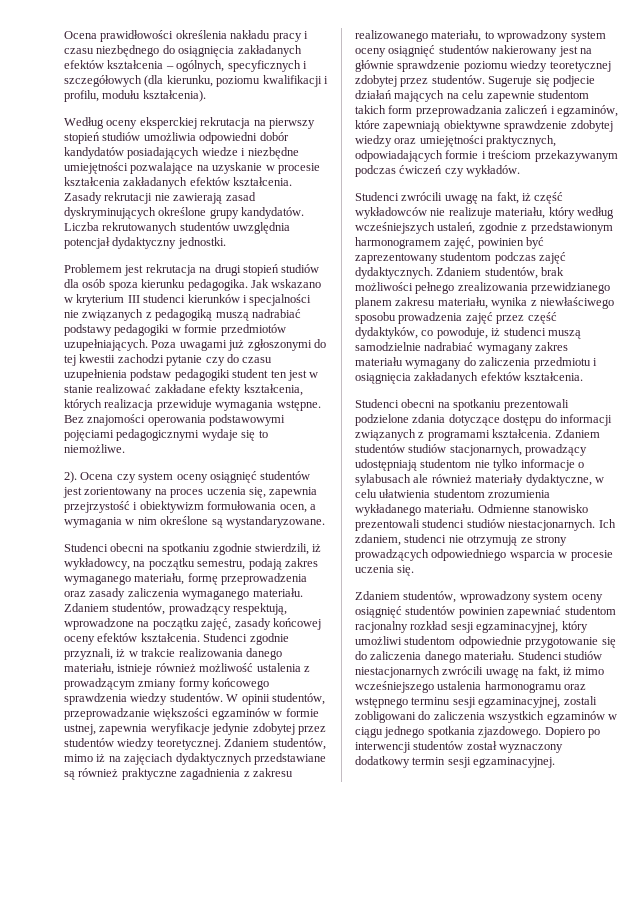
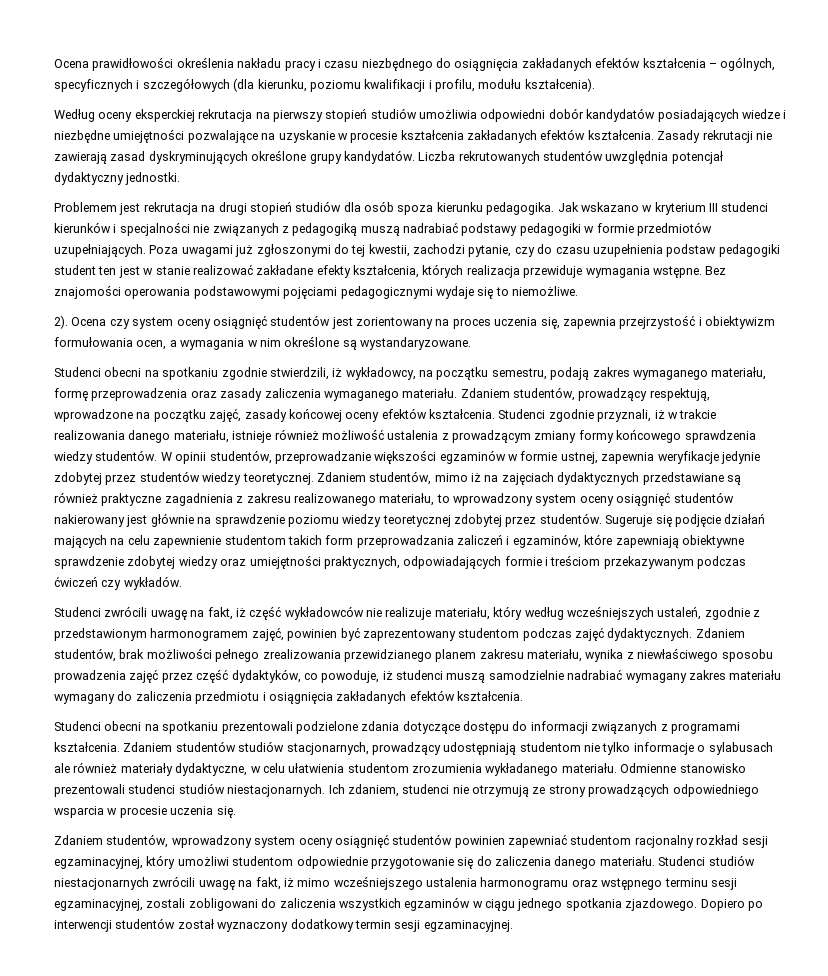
- Poza uwagami już zgłoszonymi do tej kwestii zachodzi pytanie czy do czasu uzupełnienia podstaw pedagogiki student ten jest w stanie realizować zakładane efekty kształcenia, których realizacja przewiduje wymagania wstępne.
+ Poza uwagami już zgłoszonymi do tej kwestii, zachodzi pytanie, czy do czasu uzupełnienia podstaw pedagogiki student ten jest w stanie realizować zakładane efekty kształcenia, których realizacja przewiduje wymagania wstępne.
- Zdaniem studentów, mimo iż na zajęciach dydaktycznych przedstawiane są również praktyczne zagadnienia z zakresu realizowanego materiału, to wprowadzony system oceny osiągnięć studentów nakierowany jest na głównie sprawdzenie poziomu wiedzy teoretycznej zdobytej przez studentów.
+ Zdaniem studentów, mimo iż na zajęciach dydaktycznych przedstawiane są również praktyczne zagadnienia z zakresu realizowanego materiału, to wprowadzony system oceny osiągnięć studentów nakierowany jest głównie na sprawdzenie poziomu wiedzy teoretycznej zdobytej przez studentów.
- Sugeruje się podjecie działań mających na celu zapewnie studentom takich form przeprowadzania zaliczeń i egzaminów, które zapewniają obiektywne sprawdzenie zdobytej wiedzy oraz umiejętności praktycznych, odpowiadających formie i treściom przekazywanym podczas ćwiczeń czy wykładów.
+ Sugeruje się podjęcie działań mających na celu zapewnienie studentom takich form przeprowadzania zaliczeń i egzaminów, które zapewniają obiektywne sprawdzenie zdobytej wiedzy oraz umiejętności praktycznych, odpowiadających formie i treściom przekazywanym podczas ćwiczeń czy wykładów.

